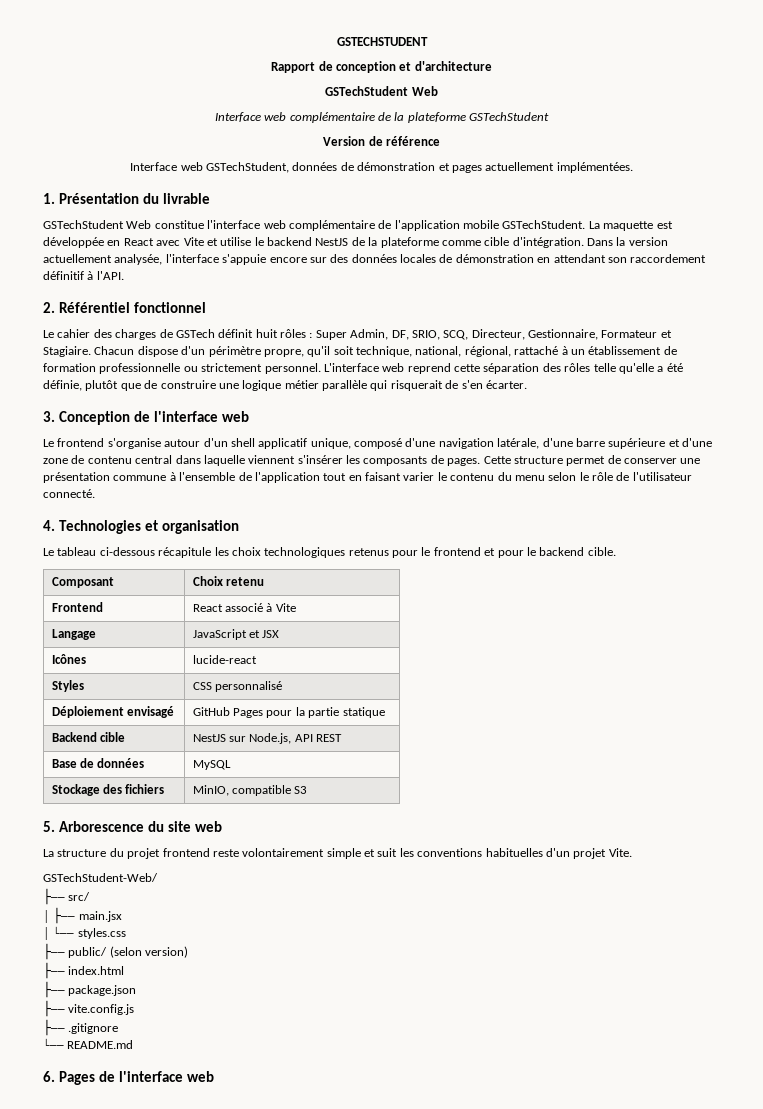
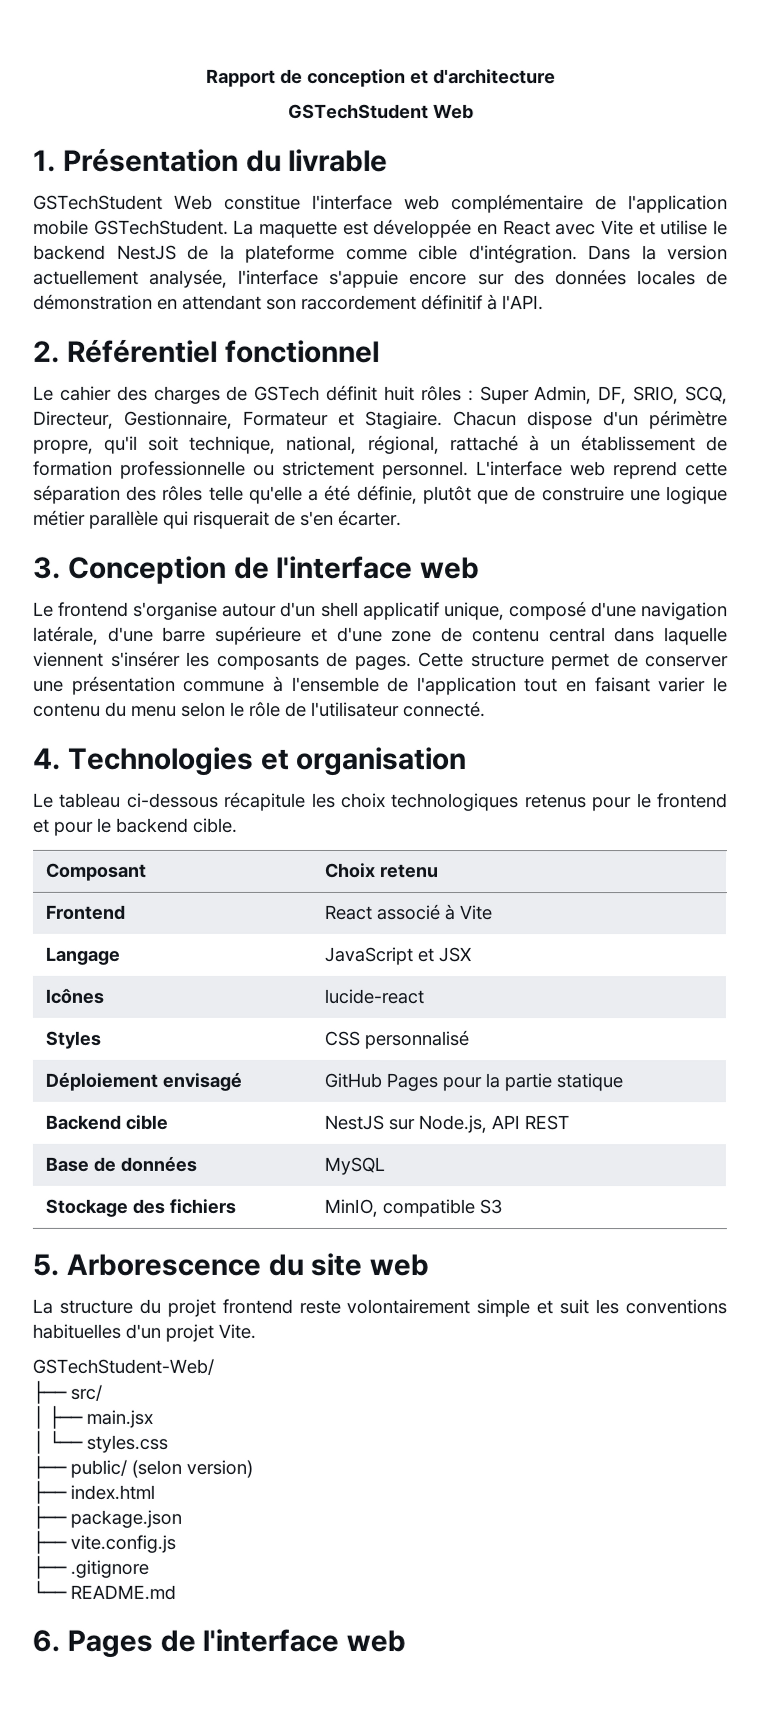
- GSTECHSTUDENT
- Interface web complémentaire de la plateforme GSTechStudent
- Version de référence
- Interface web GSTechStudent, données de démonstration et pages actuellement implémentées.

